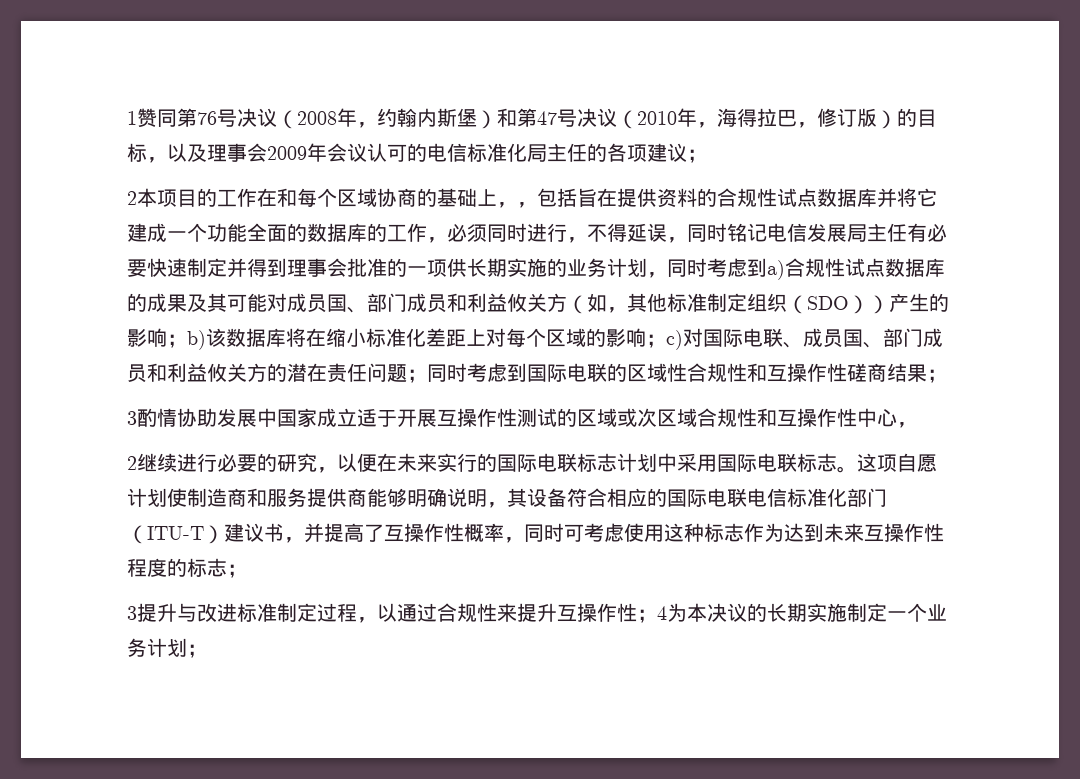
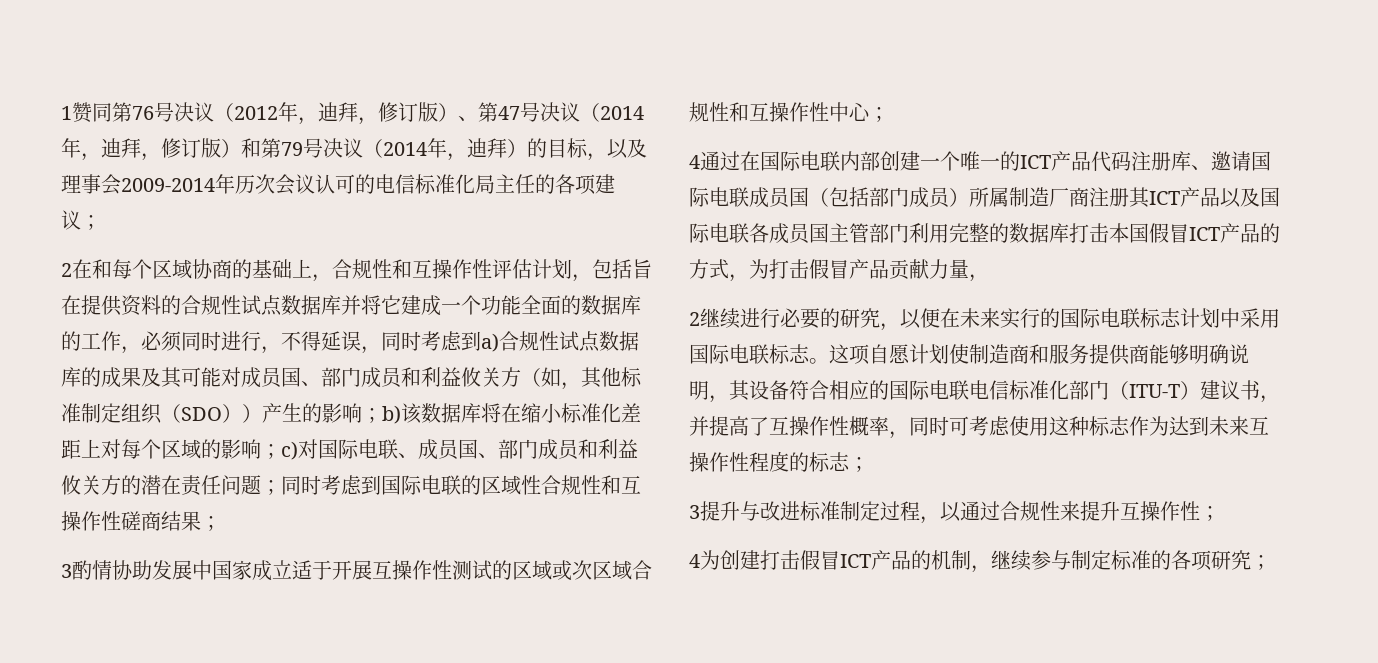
- 1赞同第76号决议（2008年，约翰内斯堡）和第47号决议（2010年，海得拉巴，修订版）的目标，以及理事会2009年会议认可的电信标准化局主任的各项建议；
+ 1赞同第76号决议（2012年，迪拜，修订版）、第47号决议（2014年，迪拜，修订版）和第79号决议（2014年，迪拜）的目标，以及理事会2009-2014年历次会议认可的电信标准化局主任的各项建议；
- 2本项目的工作在和每个区域协商的基础上，，包括旨在提供资料的合规性试点数据库并将它建成一个功能全面的数据库的工作，必须同时进行，不得延误，同时铭记电信发展局主任有必要快速制定并得到理事会批准的一项供长期实施的业务计划，同时考虑到a)合规性试点数据库的成果及其可能对成员国、部门成员和利益攸关方（如，其他标准制定组织（SDO））产生的影响；
+ 2在和每个区域协商的基础上，合规性和互操作性评估计划，包括旨在提供资料的合规性试点数据库并将它建成一个功能全面的数据库的工作，必须同时进行，不得延误，同时考虑到a)合规性试点数据库的成果及其可能对成员国、部门成员和利益攸关方（如，其他标准制定组织（SDO））产生的影响；
- 3酌情协助发展中国家成立适于开展互操作性测试的区域或次区域合规性和互操作性中心，
+ 3酌情协助发展中国家成立适于开展互操作性测试的区域或次区域合规性和互操作性中心；
+ 4通过在国际电联内部创建一个唯一的ICT产品代码注册库、邀请国际电联成员国（包括部门成员）所属制造厂商注册其ICT产品以及国际电联各成员国主管部门利用完整的数据库打击本国假冒ICT产品的方式，为打击假冒产品贡献力量，
- 3提升与改进标准制定过程，以通过合规性来提升互操作性；4为本决议的长期实施制定一个业务计划；
+ 3提升与改进标准制定过程，以通过合规性来提升互操作性；
+ 4为创建打击假冒ICT产品的机制，继续参与制定标准的各项研究；

